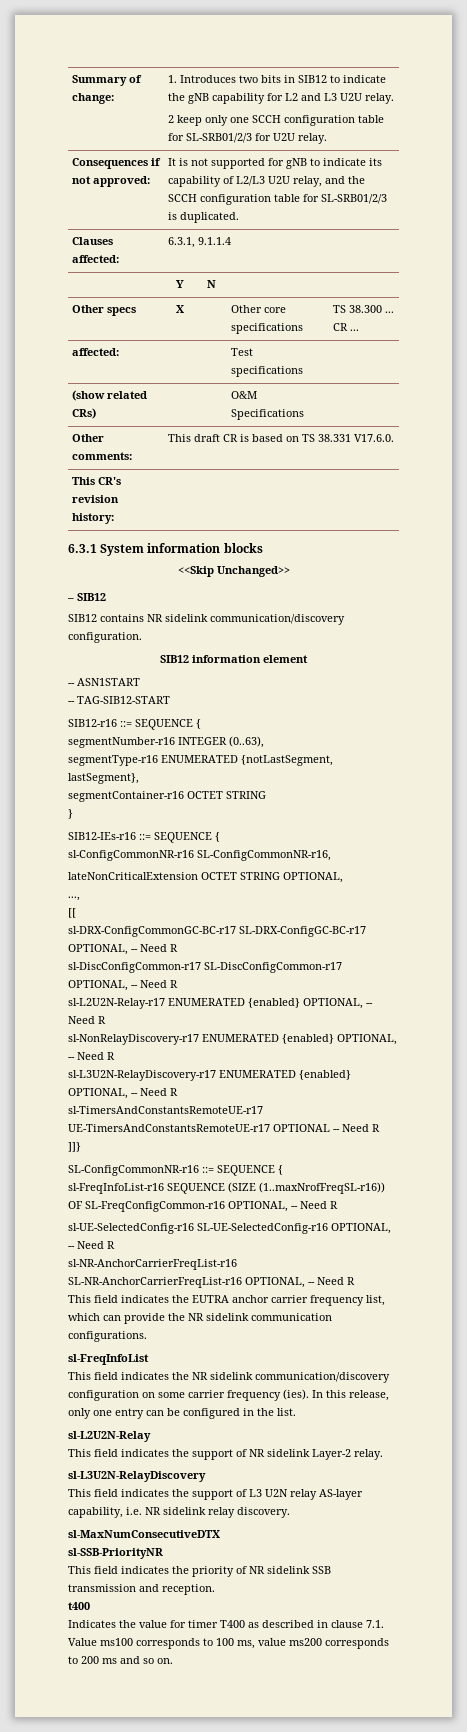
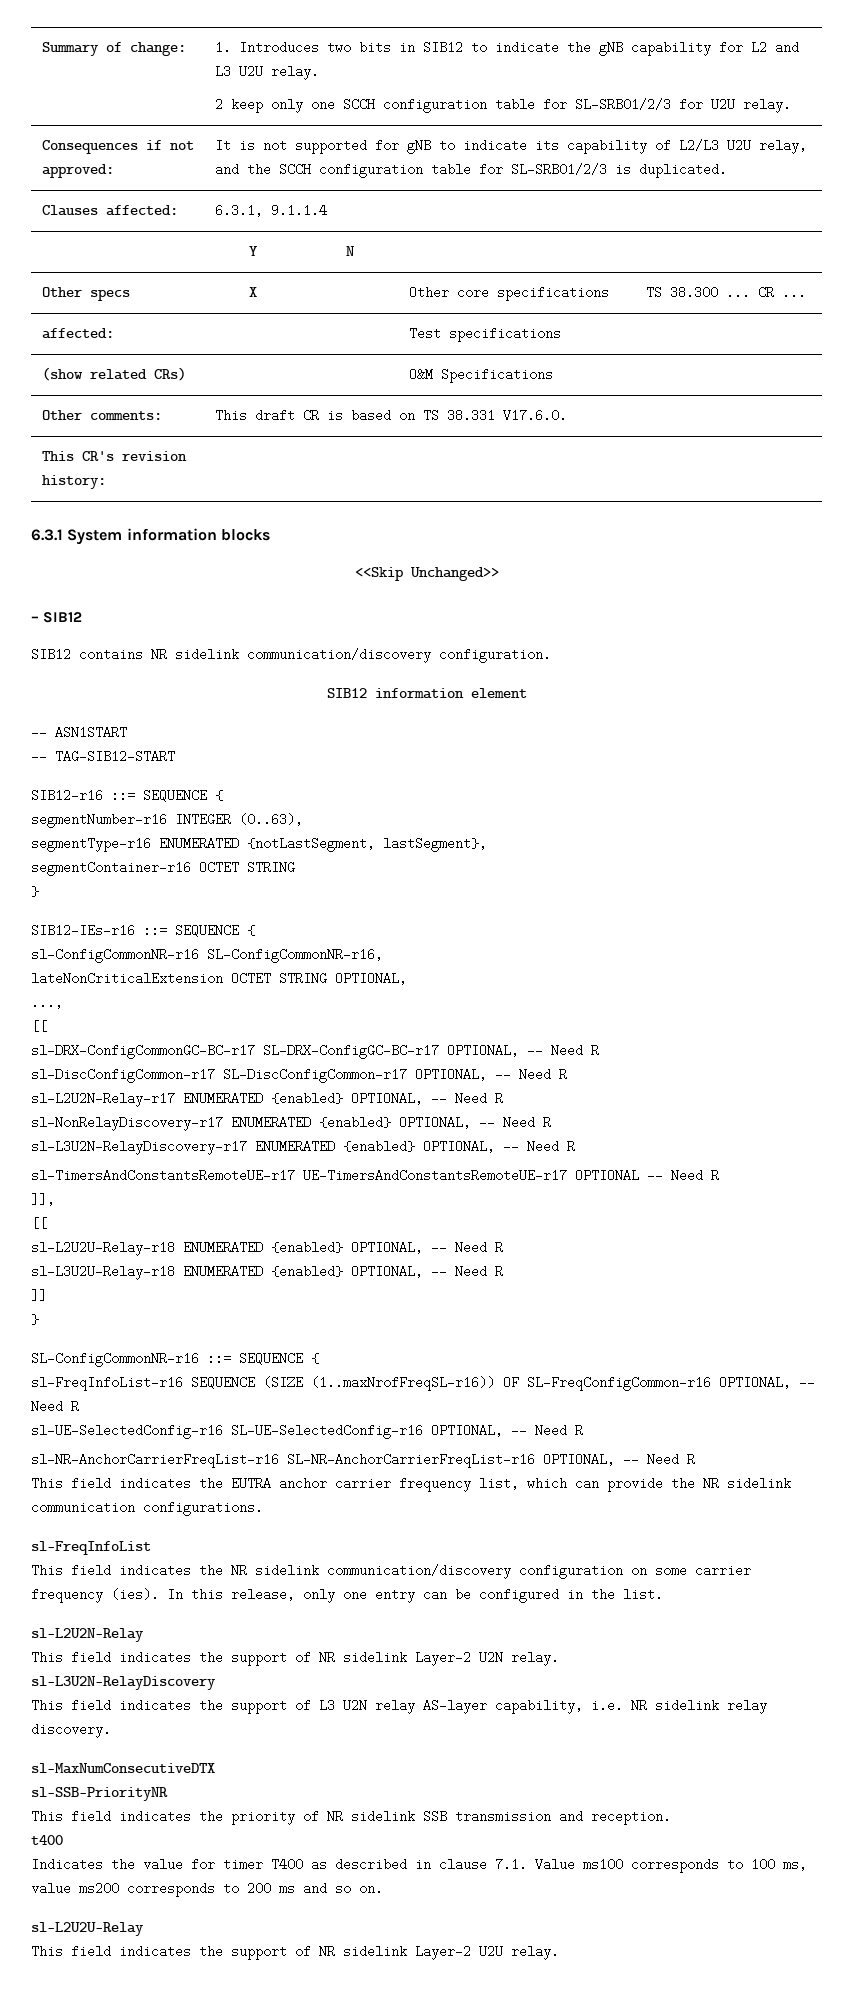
- ]]}
+ ]],
+ [[
+ sl-L2U2U-Relay-r18 ENUMERATED {enabled} OPTIONAL, -- Need R
+ sl-L3U2U-Relay-r18 ENUMERATED {enabled} OPTIONAL, -- Need R
+ ]]
+ }
- This field indicates the support of NR sidelink Layer-2 relay.
+ This field indicates the support of NR sidelink Layer-2 U2N relay.
+ sl-L2U2U-Relay
+ This field indicates the support of NR sidelink Layer-2 U2U relay.

